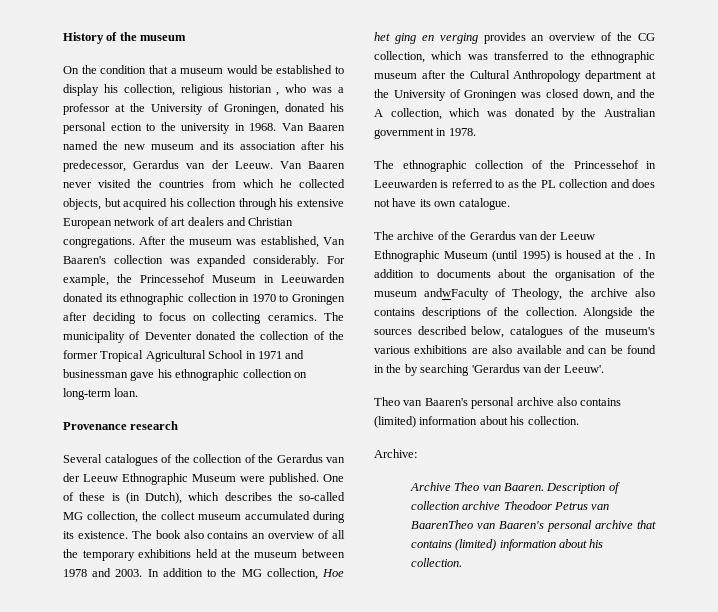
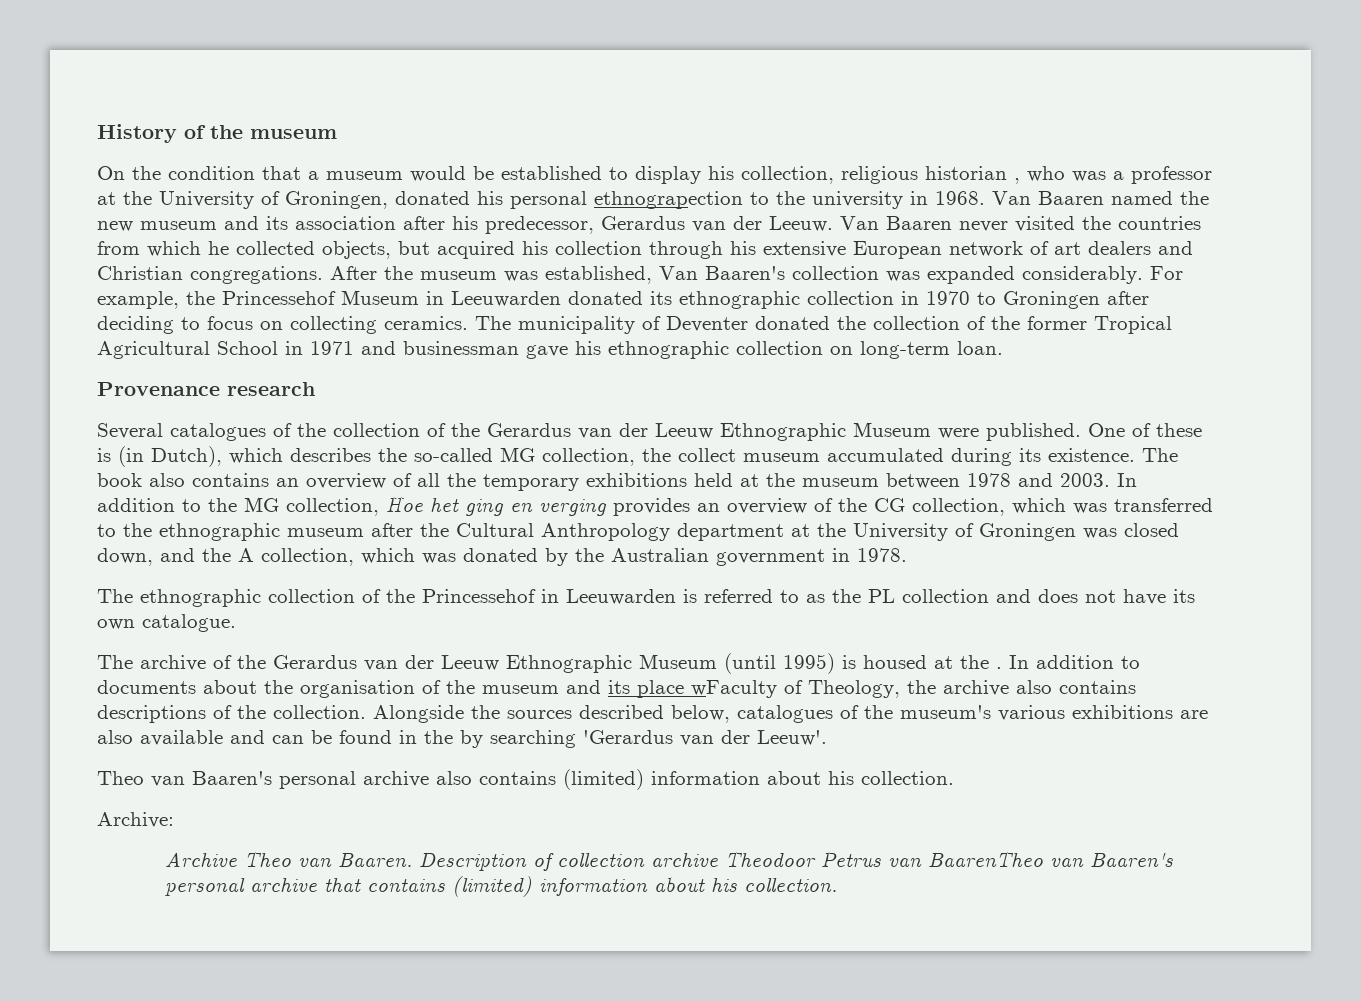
- On the condition that a museum would be established to display his collection, religious historian , who was a professor at the University of Groningen, donated his personal ection to the university in 1968.
+ On the condition that a museum would be established to display his collection, religious historian , who was a professor at the University of Groningen, donated his personal ethnograpection to the university in 1968.
- In addition to documents about the organisation of the museum andwFaculty of Theology, the archive also contains descriptions of the collection.
+ In addition to documents about the organisation of the museum and its place wFaculty of Theology, the archive also contains descriptions of the collection.

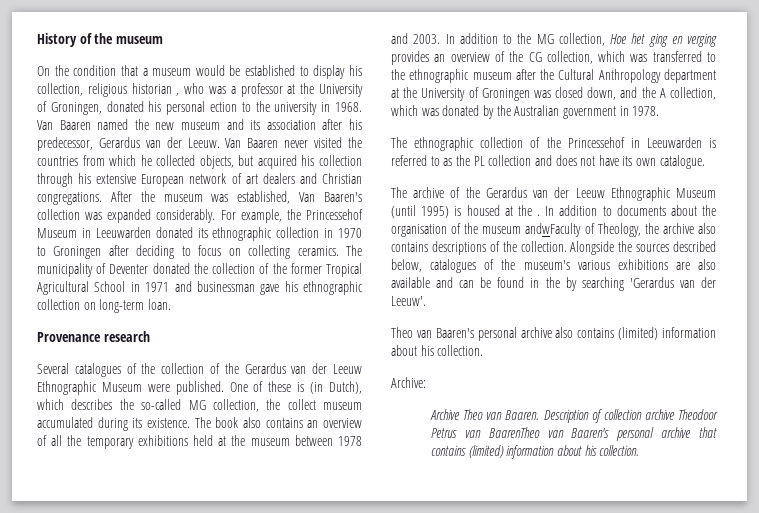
- On the condition that a museum would be established to display his collection, religious historian , who was a professor at the University of Groningen, donated his personal ethnograpection to the university in 1968.
+ On the condition that a museum would be established to display his collection, religious historian , who was a professor at the University of Groningen, donated his personal ection to the university in 1968.
- In addition to documents about the organisation of the museum and its place wFaculty of Theology, the archive also contains descriptions of the collection.
+ In addition to documents about the organisation of the museum andwFaculty of Theology, the archive also contains descriptions of the collection.

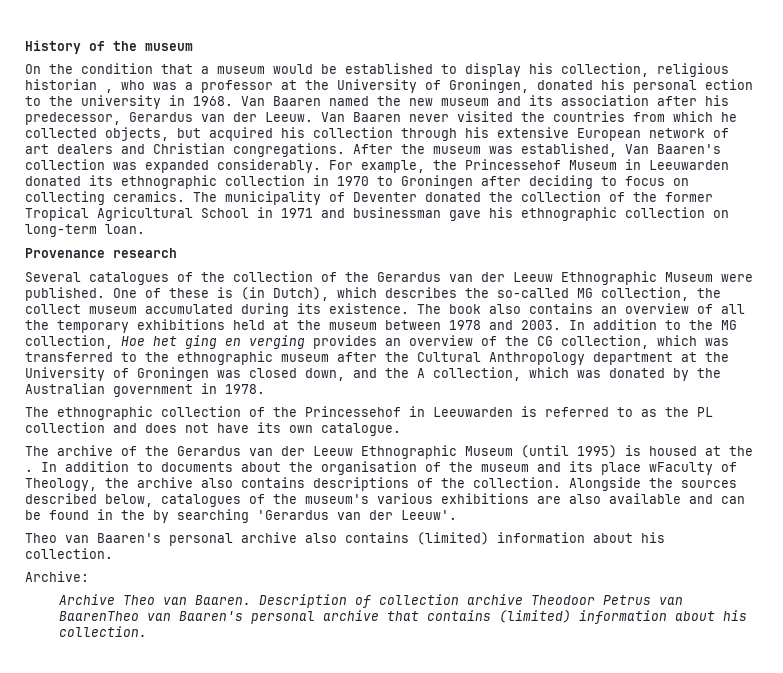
- In addition to documents about the organisation of the museum andwFaculty of Theology, the archive also contains descriptions of the collection.
+ In addition to documents about the organisation of the museum and its place wFaculty of Theology, the archive also contains descriptions of the collection.

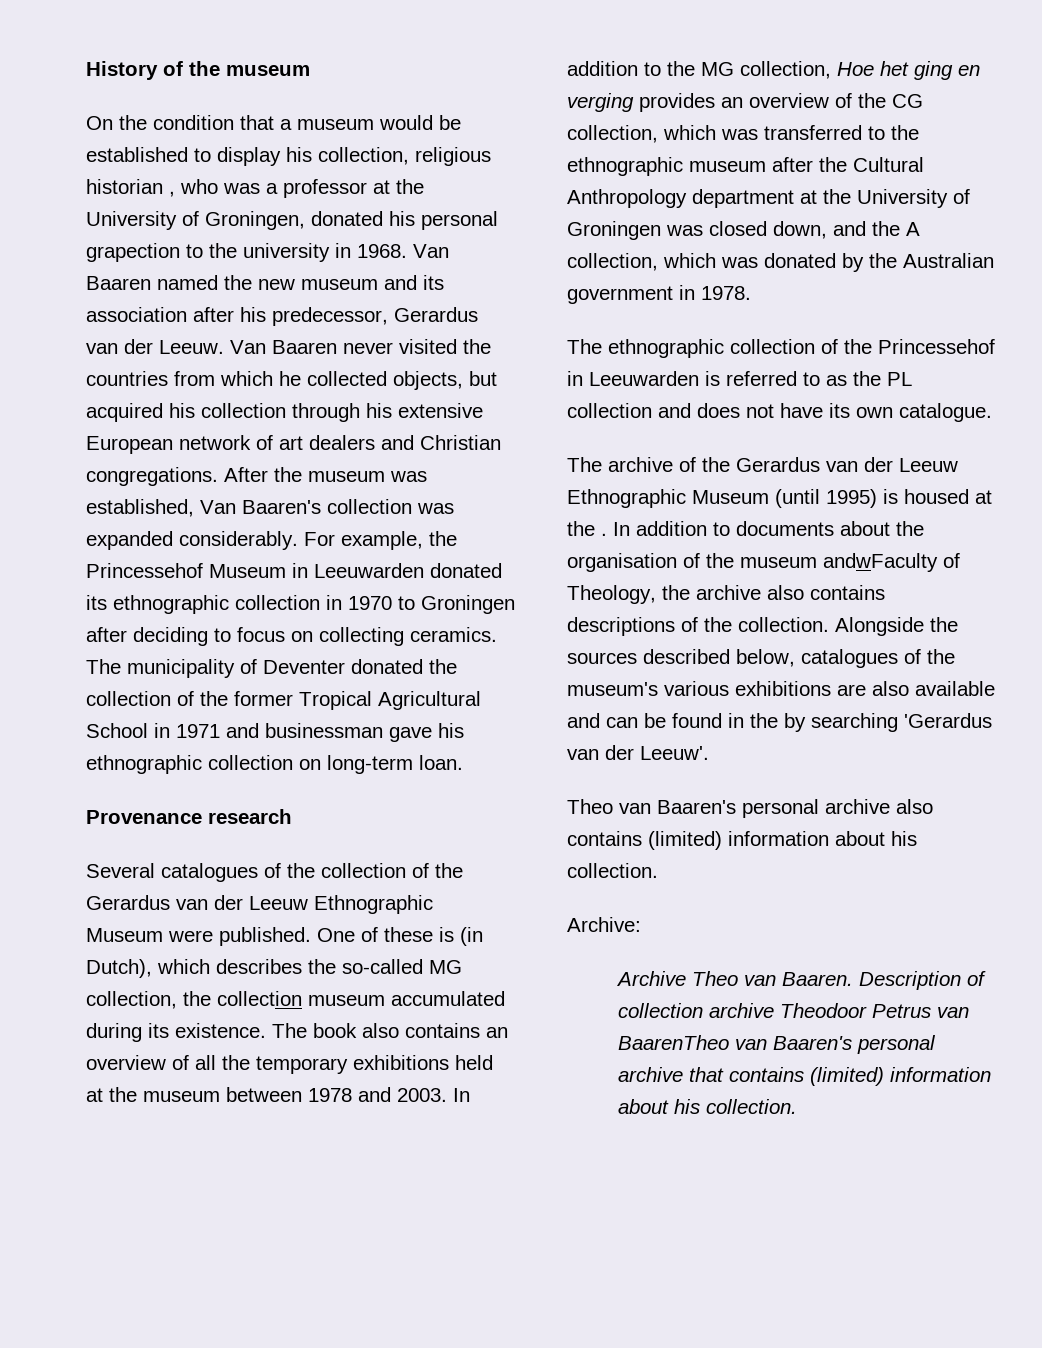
- On the condition that a museum would be established to display his collection, religious historian , who was a professor at the University of Groningen, donated his personal ection to the university in 1968.
+ On the condition that a museum would be established to display his collection, religious historian , who was a professor at the University of Groningen, donated his personal grapection to the university in 1968.
- One of these is (in Dutch), which describes the so-called MG collection, the collect museum accumulated during its existence.
+ One of these is (in Dutch), which describes the so-called MG collection, the collection museum accumulated during its existence.
- In addition to documents about the organisation of the museum and its place wFaculty of Theology, the archive also contains descriptions of the collection.
+ In addition to documents about the organisation of the museum andwFaculty of Theology, the archive also contains descriptions of the collection.

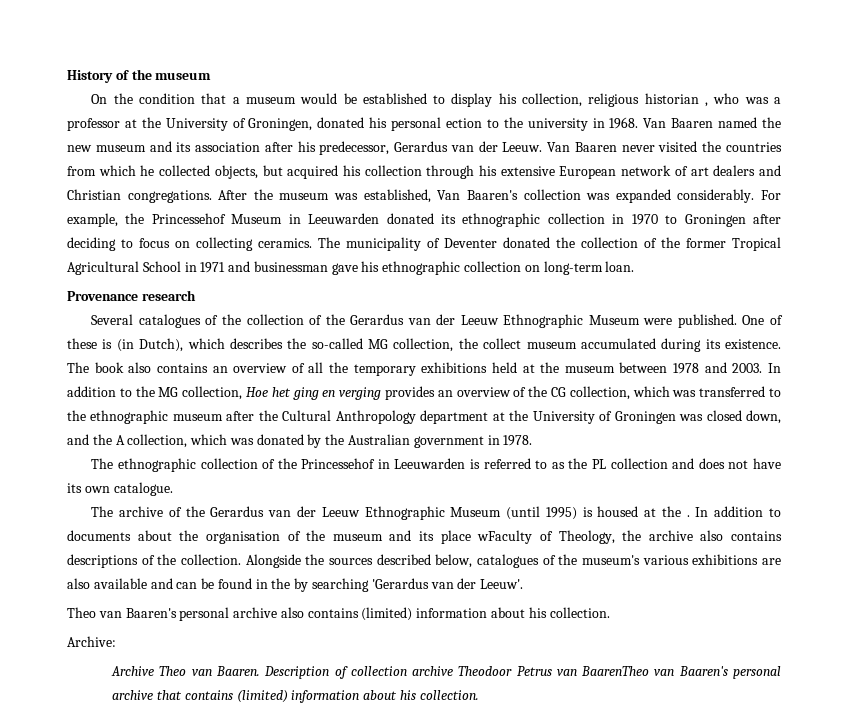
- On the condition that a museum would be established to display his collection, religious historian , who was a professor at the University of Groningen, donated his personal grapection to the university in 1968.
+ On the condition that a museum would be established to display his collection, religious historian , who was a professor at the University of Groningen, donated his personal ection to the university in 1968.
- One of these is (in Dutch), which describes the so-called MG collection, the collection museum accumulated during its existence.
+ One of these is (in Dutch), which describes the so-called MG collection, the collect museum accumulated during its existence.
- In addition to documents about the organisation of the museum andwFaculty of Theology, the archive also contains descriptions of the collection.
+ In addition to documents about the organisation of the museum and its place wFaculty of Theology, the archive also contains descriptions of the collection.

